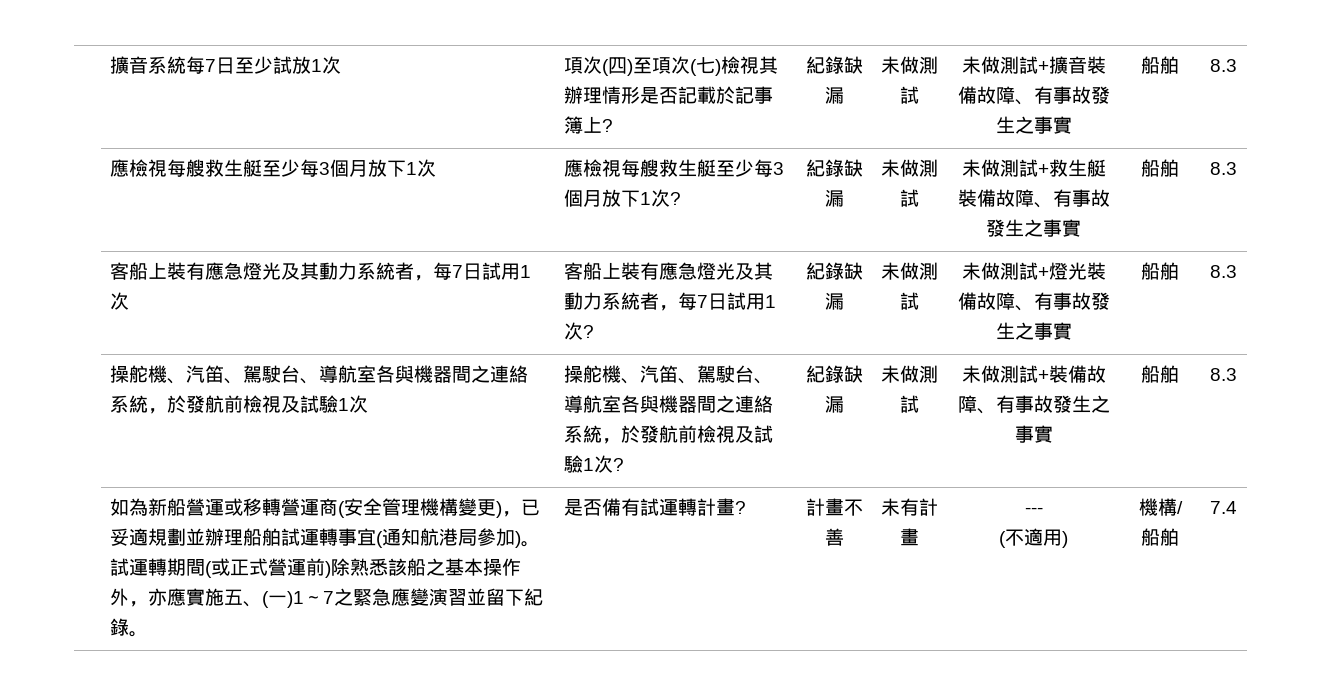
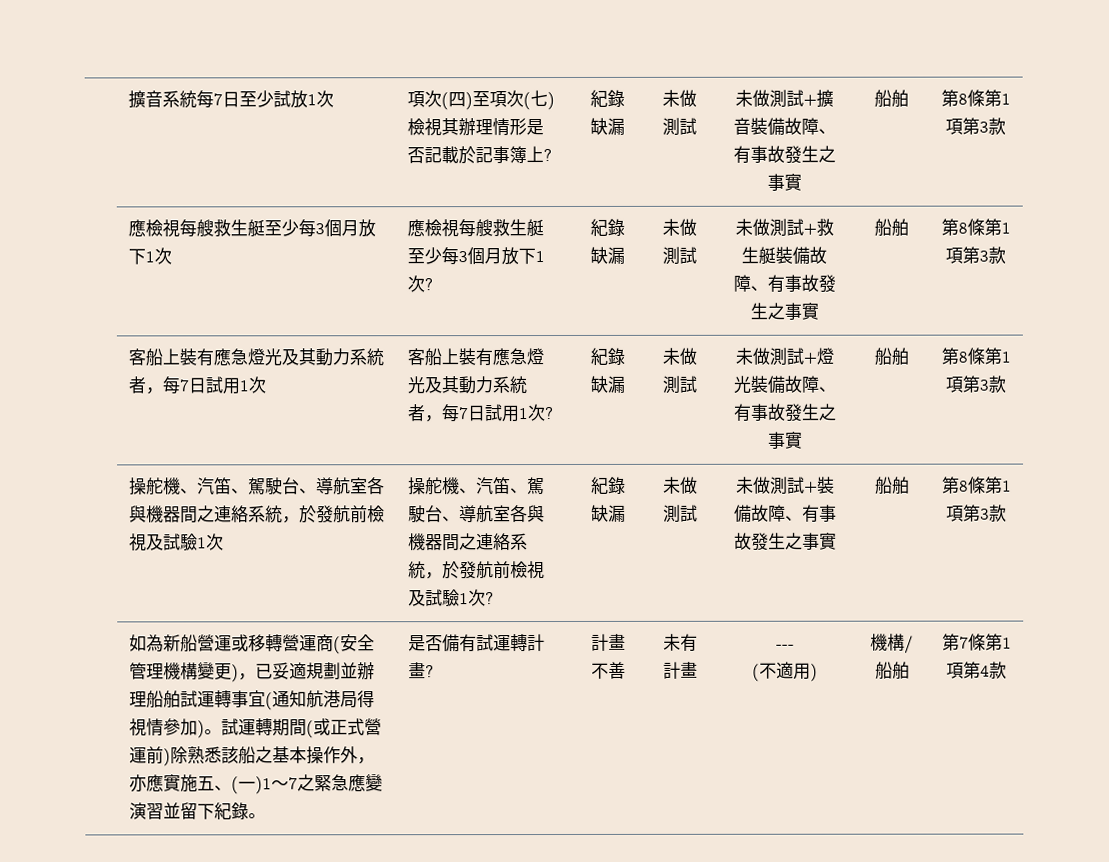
- 未做測試+擴音裝備故障、有事故發生之事實 | 船舶 | 8.3
+ 未做測試+擴音裝備故障、有事故發生之事實 | 船舶 | 第8條第1項第3款
- 未做測試+救生艇裝備故障、有事故發生之事實 | 船舶 | 8.3
+ 未做測試+救生艇裝備故障、有事故發生之事實 | 船舶 | 第8條第1項第3款
- 未做測試+燈光裝備故障、有事故發生之事實 | 船舶 | 8.3
+ 未做測試+燈光裝備故障、有事故發生之事實 | 船舶 | 第8條第1項第3款
- 未做測試+裝備故障、有事故發生之事實 | 船舶 | 8.3
+ 未做測試+裝備故障、有事故發生之事實 | 船舶 | 第8條第1項第3款
- 如為新船營運或移轉營運商(安全管理機構變更)，已妥適規劃並辦理船舶試運轉事宜(通知航港局參加)。
+ 如為新船營運或移轉營運商(安全管理機構變更)，已妥適規劃並辦理船舶試運轉事宜(通知航港局得視情參加)。
- 7.4
+ 第7條第1項第4款

